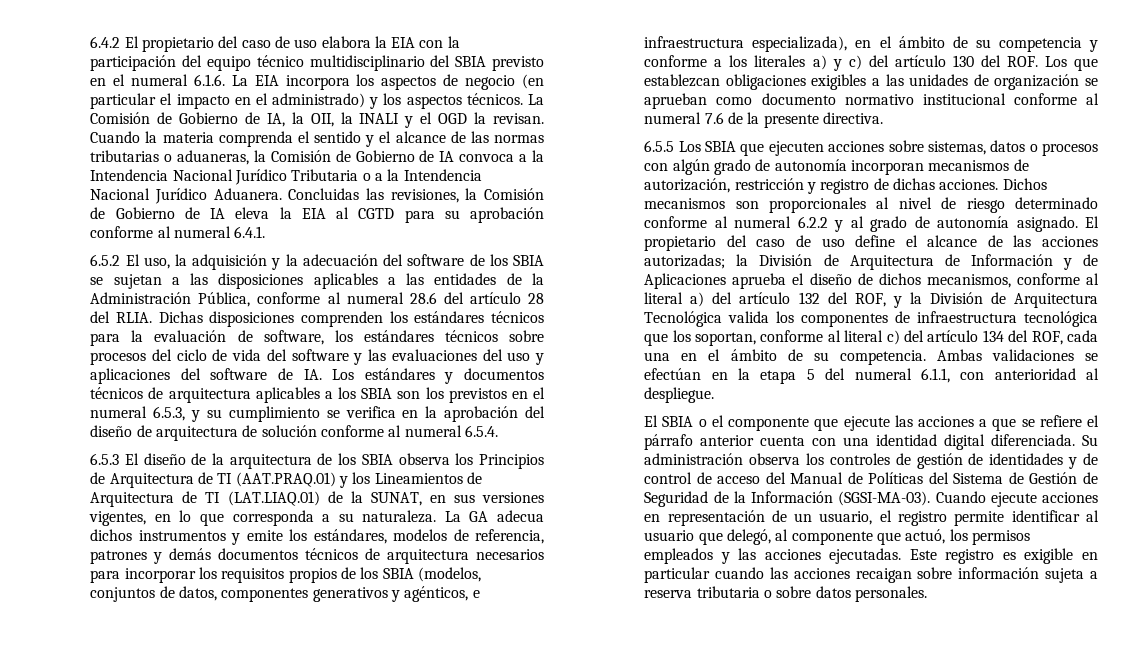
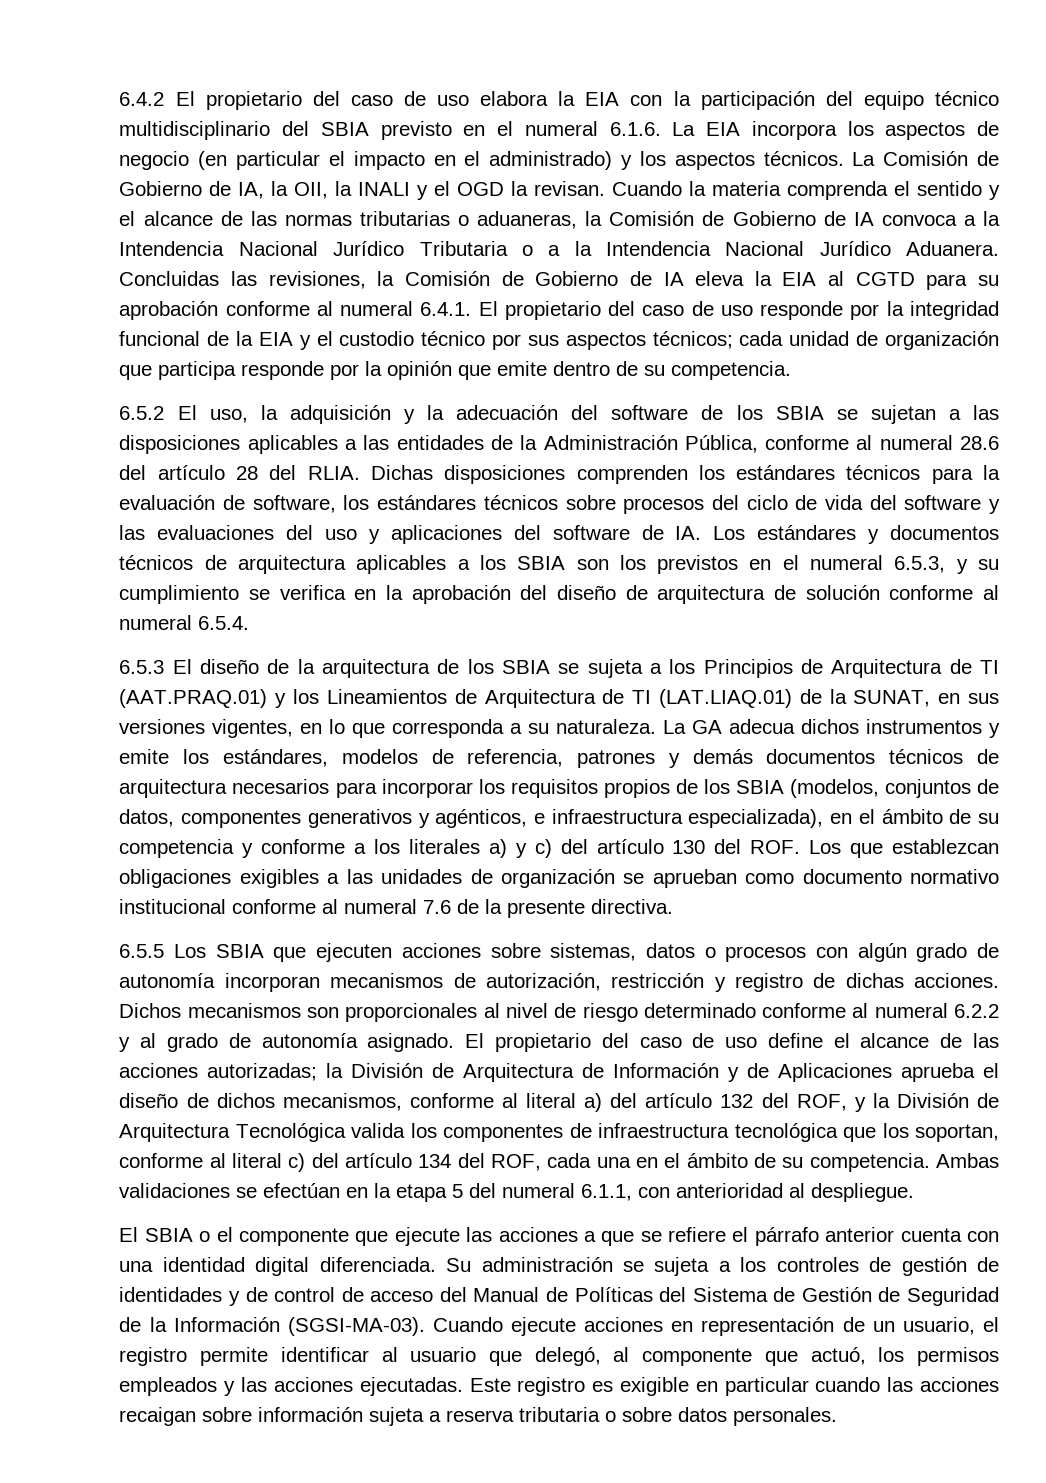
- Concluidas las revisiones, la Comisión de Gobierno de IA eleva la EIA al CGTD para su aprobación conforme al numeral 6.4.1.
+ Concluidas las revisiones, la Comisión de Gobierno de IA eleva la EIA al CGTD para su aprobación conforme al numeral 6.4.1. El propietario del caso de uso responde por la integridad funcional de la EIA y el custodio técnico por sus aspectos técnicos; cada unidad de organización que participa responde por la opinión que emite dentro de su competencia.
- 6.5.3 El diseño de la arquitectura de los SBIA observa los Principios de Arquitectura de TI (AAT.PRAQ.01) y los Lineamientos de Arquitectura de TI (LAT.LIAQ.01) de la SUNAT, en sus versiones vigentes, en lo que corresponda a su naturaleza.
+ 6.5.3 El diseño de la arquitectura de los SBIA se sujeta a los Principios de Arquitectura de TI (AAT.PRAQ.01) y los Lineamientos de Arquitectura de TI (LAT.LIAQ.01) de la SUNAT, en sus versiones vigentes, en lo que corresponda a su naturaleza.
- Su administración observa los controles de gestión de identidades y de control de acceso del Manual de Políticas del Sistema de Gestión de Seguridad de la Información (SGSI-MA-03).
+ Su administración se sujeta a los controles de gestión de identidades y de control de acceso del Manual de Políticas del Sistema de Gestión de Seguridad de la Información (SGSI-MA-03).

